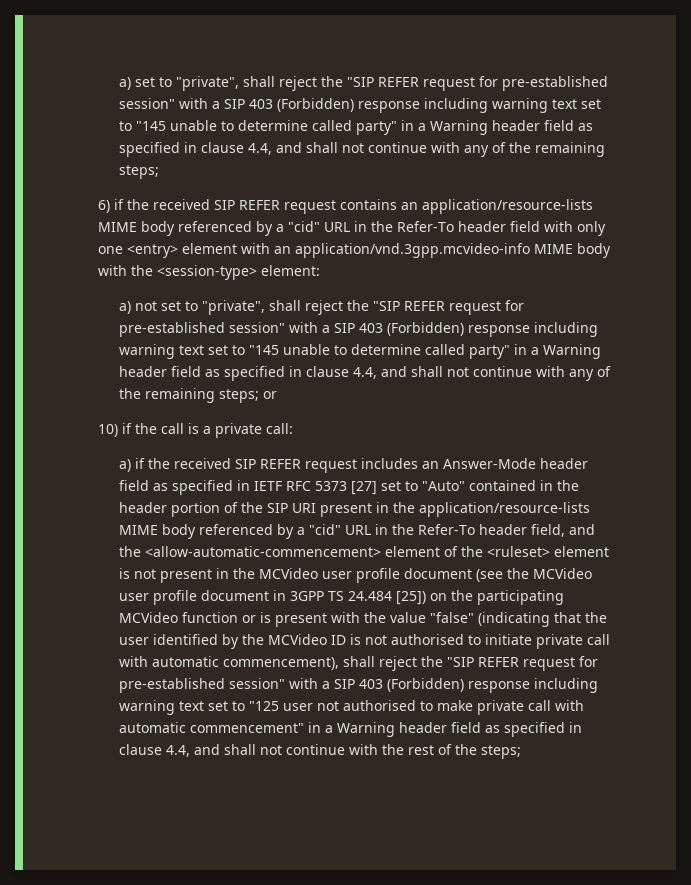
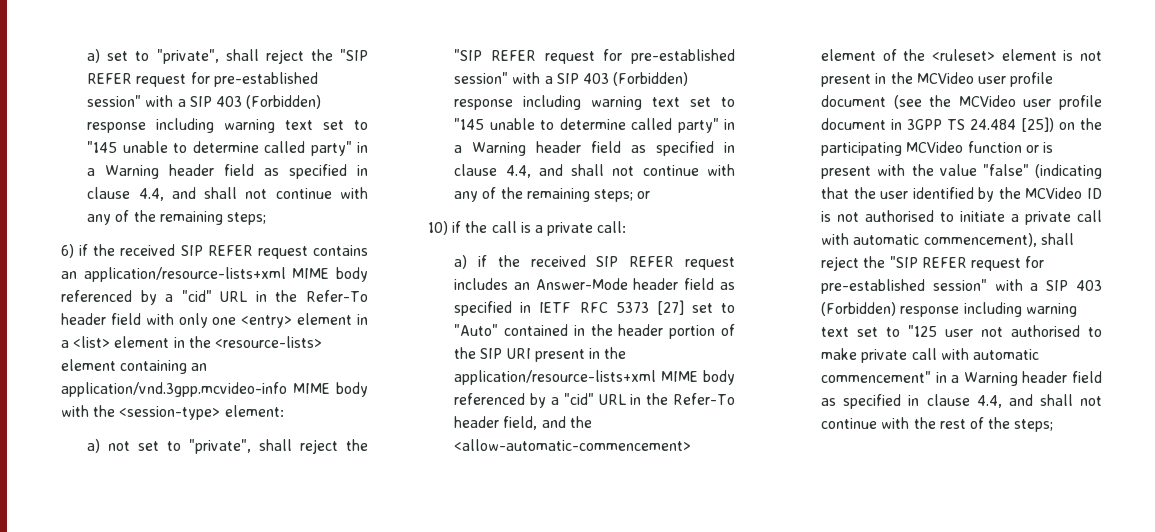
- 6) if the received SIP REFER request contains an application/resource-lists MIME body referenced by a "cid" URL in the Refer-To header field with only one <entry> element with an application/vnd.3gpp.mcvideo-info MIME body with the <session-type> element:
+ 6) if the received SIP REFER request contains an application/resource-lists+xml MIME body referenced by a "cid" URL in the Refer-To header field with only one <entry> element in a <list> element in the <resource-lists> element containing an application/vnd.3gpp.mcvideo-info MIME body with the <session-type> element:
- a) if the received SIP REFER request includes an Answer-Mode header field as specified in IETF RFC 5373 [27] set to "Auto" contained in the header portion of the SIP URI present in the application/resource-lists MIME body referenced by a "cid" URL in the Refer-To header field, and the <allow-automatic-commencement> element of the <ruleset> element is not present in the MCVideo user profile document (see the MCVideo user profile document in 3GPP TS 24.484 [25]) on the participating MCVideo function or is present with the value "false" (indicating that the user identified by the MCVideo ID is not authorised to initiate private call with automatic commencement), shall reject the "SIP REFER request for pre-established session" with a SIP 403 (Forbidden) response including warning text set to "125 user not authorised to make private call with automatic commencement" in a Warning header field as specified in clause 4.4, and shall not continue with the rest of the steps;
+ a) if the received SIP REFER request includes an Answer-Mode header field as specified in IETF RFC 5373 [27] set to "Auto" contained in the header portion of the SIP URI present in the application/resource-lists+xml MIME body referenced by a "cid" URL in the Refer-To header field, and the <allow-automatic-commencement> element of the <ruleset> element is not present in the MCVideo user profile document (see the MCVideo user profile document in 3GPP TS 24.484 [25]) on the participating MCVideo function or is present with the value "false" (indicating that the user identified by the MCVideo ID is not authorised to initiate a private call with automatic commencement), shall reject the "SIP REFER request for pre-established session" with a SIP 403 (Forbidden) response including warning text set to "125 user not authorised to make private call with automatic commencement" in a Warning header field as specified in clause 4.4, and shall not continue with the rest of the steps;

